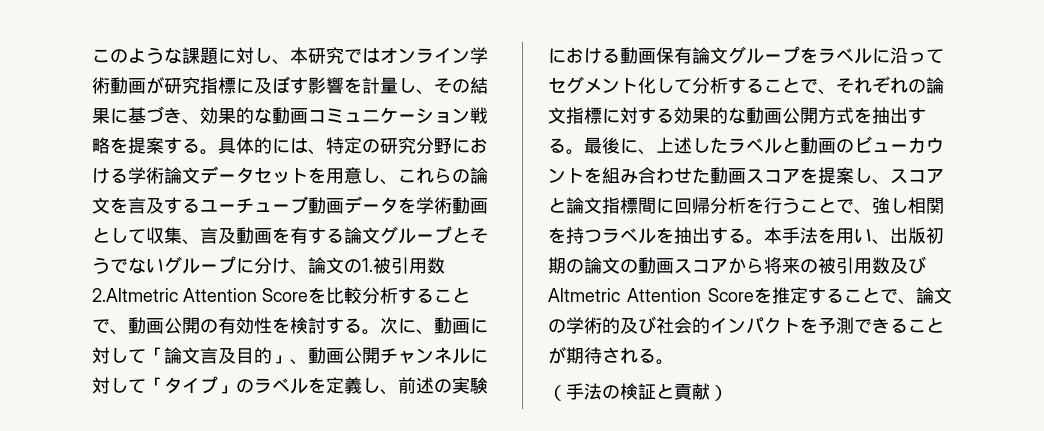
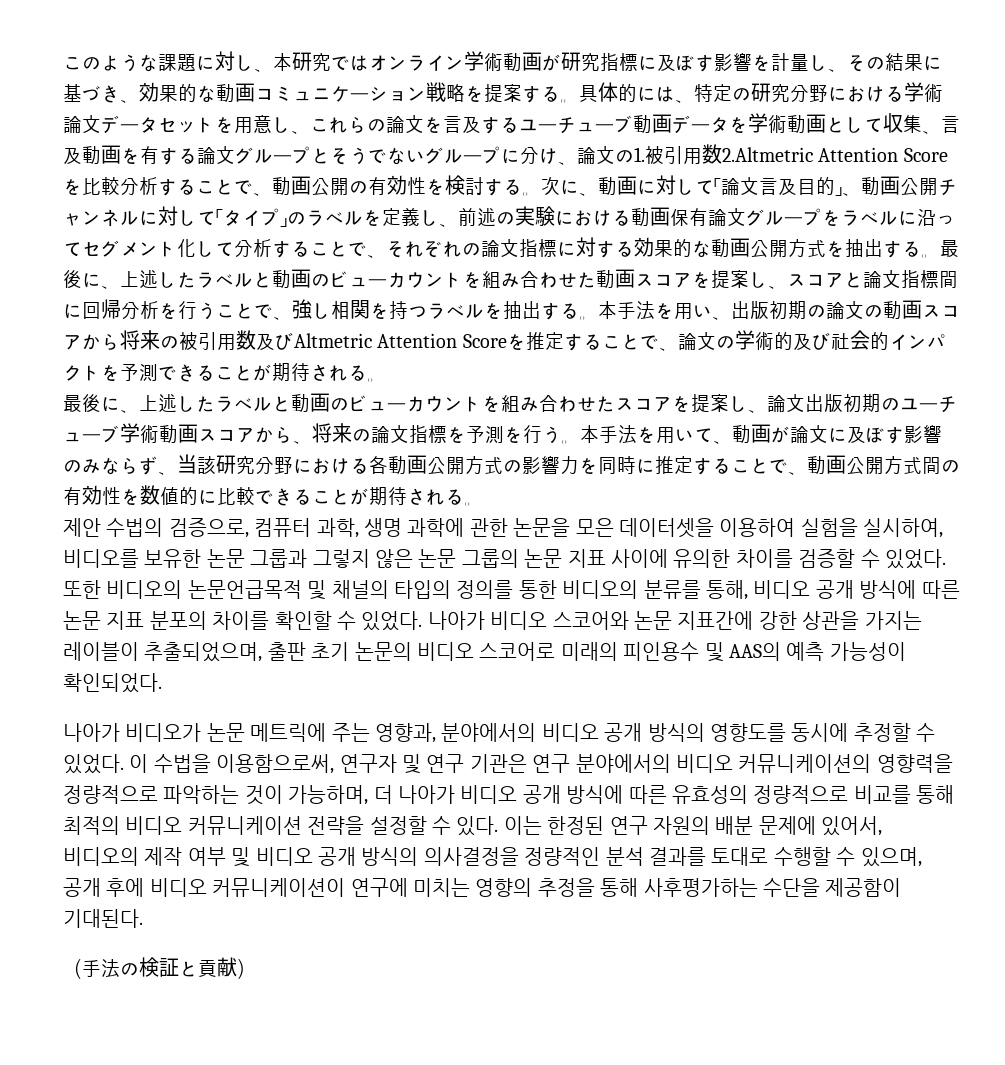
+ 最後に、上述したラベルと動画のビューカウントを組み合わせたスコアを提案し、論文出版初期のユーチューブ学術動画スコアから、将来の論文指標を予測を行う。本手法を用いて、動画が論文に及ぼす影響のみならず、当該研究分野における各動画公開方式の影響力を同時に推定することで、動画公開方式間の有効性を数値的に比較できることが期待される。
+ 제안 수법의 검증으로, 컴퓨터 과학, 생명 과학에 관한 논문을 모은 데이터셋을 이용하여 실험을 실시하여, 비디오를 보유한 논문 그룹과 그렇지 않은 논문 그룹의 논문 지표 사이에 유의한 차이를 검증할 수 있었다. 또한 비디오의 논문언급목적 및 채널의 타입의 정의를 통한 비디오의 분류를 통해, 비디오 공개 방식에 따른 논문 지표 분포의 차이를 확인할 수 있었다. 나아가 비디오 스코어와 논문 지표간에 강한 상관을 가지는 레이블이 추출되었으며, 출판 초기 논문의 비디오 스코어로 미래의 피인용수 및 AAS의 예측 가능성이 확인되었다.
+ 나아가 비디오가 논문 메트릭에 주는 영향과, 분야에서의 비디오 공개 방식의 영향도를 동시에 추정할 수 있었다. 이 수법을 이용함으로써, 연구자 및 연구 기관은 연구 분야에서의 비디오 커뮤니케이션의 영향력을 정량적으로 파악하는 것이 가능하며, 더 나아가 비디오 공개 방식에 따른 유효성의 정량적으로 비교를 통해 최적의 비디오 커뮤니케이션 전략을 설정할 수 있다. 이는 한정된 연구 자원의 배분 문제에 있어서, 비디오의 제작 여부 및 비디오 공개 방식의 의사결정을 정량적인 분석 결과를 토대로 수행할 수 있으며, 공개 후에 비디오 커뮤니케이션이 연구에 미치는 영향의 추정을 통해 사후평가하는 수단을 제공함이 기대된다.

